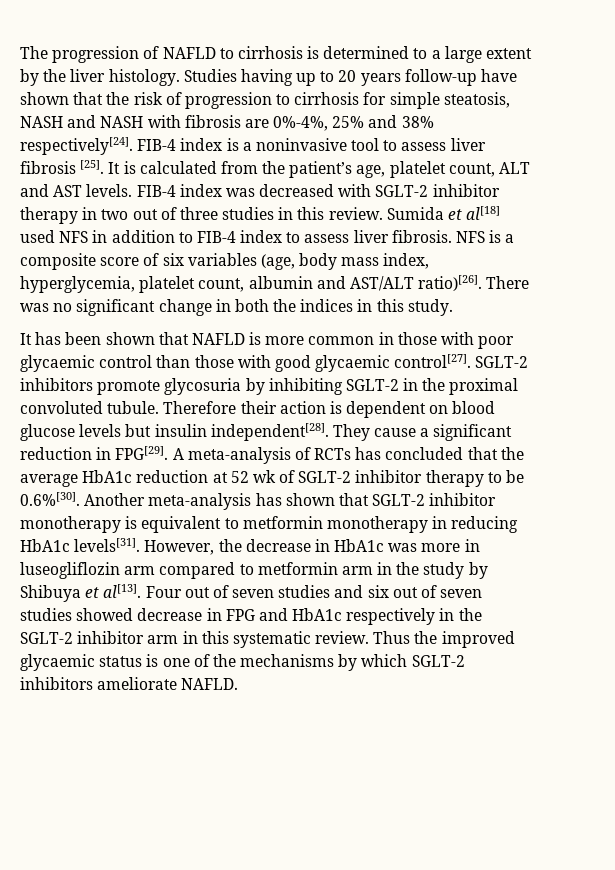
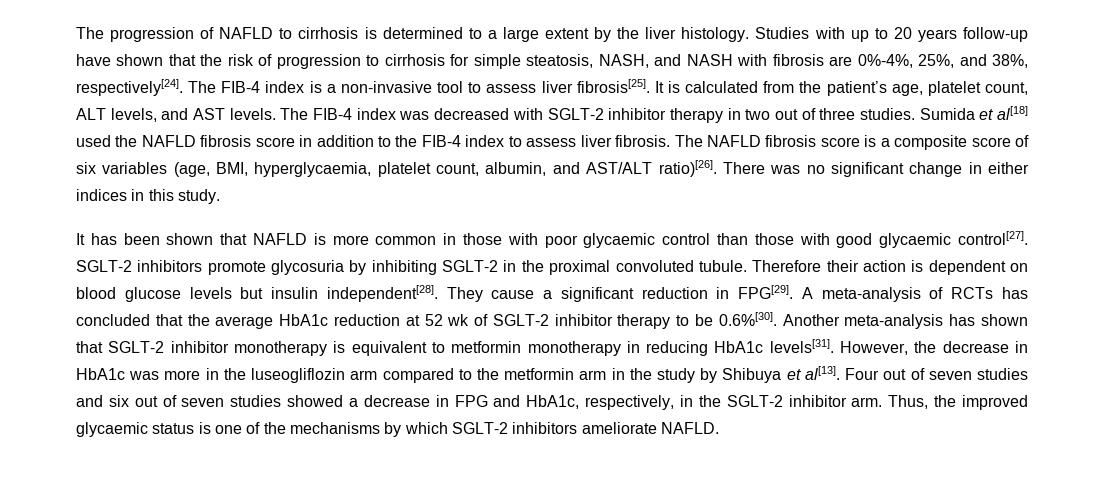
- Studies having up to 20 years follow-up have shown that the risk of progression to cirrhosis for simple steatosis, NASH and NASH with fibrosis are 0%-4%, 25% and 38% respectively[24]. FIB-4 index is a noninvasive tool to assess liver fibrosis [25].
+ Studies with up to 20 years follow-up have shown that the risk of progression to cirrhosis for simple steatosis, NASH, and NASH with fibrosis are 0%-4%, 25%, and 38%, respectively[24]. The FIB-4 index is a non-invasive tool to assess liver fibrosis[25].
- It is calculated from the patient’s age, platelet count, ALT and AST levels.
+ It is calculated from the patient’s age, platelet count, ALT levels, and AST levels.
- FIB-4 index was decreased with SGLT-2 inhibitor therapy in two out of three studies in this review. Sumida et al[18] used NFS in addition to FIB-4 index to assess liver fibrosis.
+ The FIB-4 index was decreased with SGLT-2 inhibitor therapy in two out of three studies. Sumida et al[18] used the NAFLD fibrosis score in addition to the FIB-4 index to assess liver fibrosis.
- NFS is a composite score of six variables (age, body mass index, hyperglycemia, platelet count, albumin and AST/ALT ratio)[26].
+ The NAFLD fibrosis score is a composite score of six variables (age, BMI, hyperglycaemia, platelet count, albumin, and AST/ALT ratio)[26].
- There was no significant change in both the indices in this study.
+ There was no significant change in either indices in this study.
- However, the decrease in HbA1c was more in luseogliflozin arm compared to metformin arm in the study by Shibuya et al[13].
+ However, the decrease in HbA1c was more in the luseogliflozin arm compared to the metformin arm in the study by Shibuya et al[13].
- Four out of seven studies and six out of seven studies showed decrease in FPG and HbA1c respectively in the SGLT-2 inhibitor arm in this systematic review. Thus the improved glycaemic status is one of the mechanisms by which SGLT-2 inhibitors ameliorate NAFLD.
+ Four out of seven studies and six out of seven studies showed a decrease in FPG and HbA1c, respectively, in the SGLT-2 inhibitor arm. Thus, the improved glycaemic status is one of the mechanisms by which SGLT-2 inhibitors ameliorate NAFLD.

